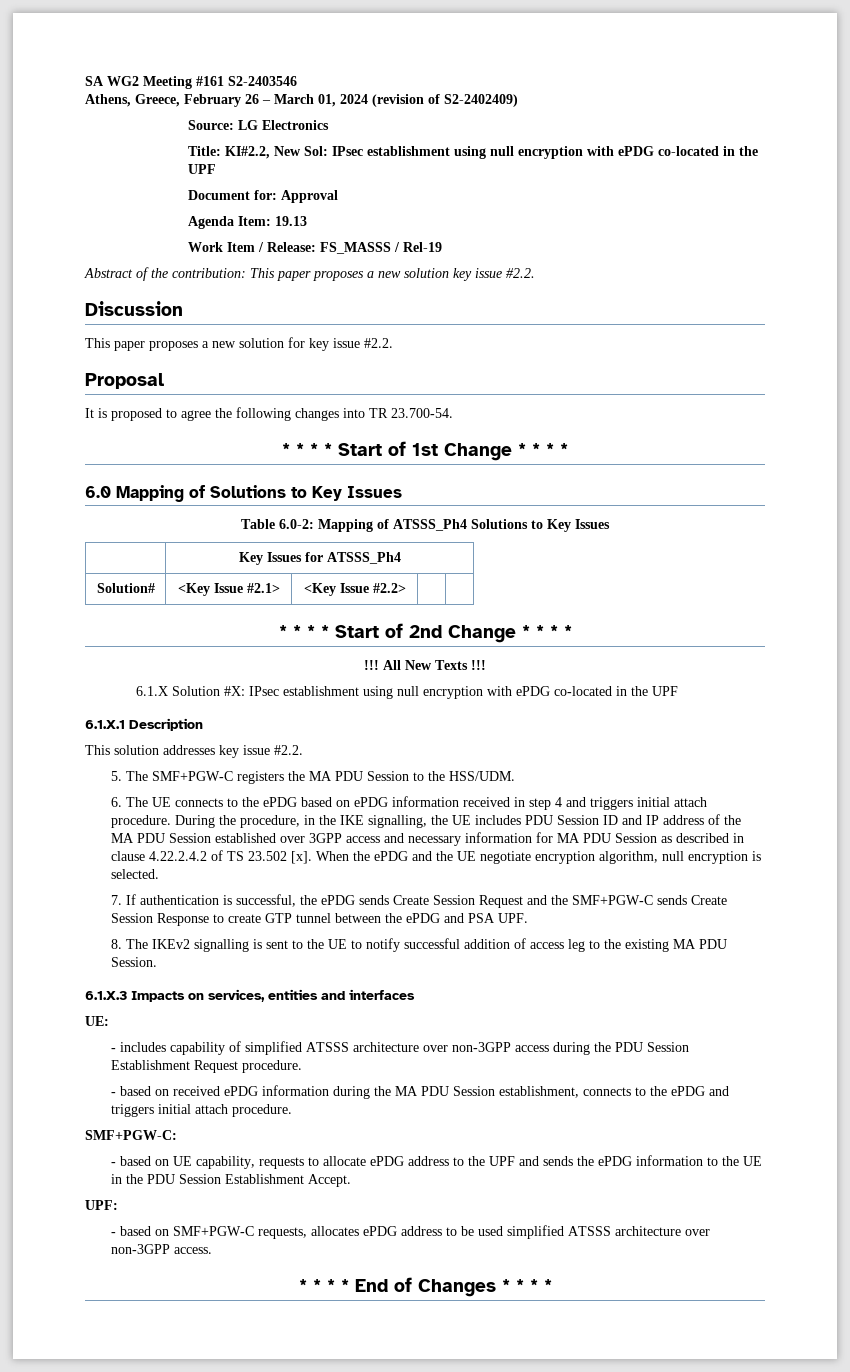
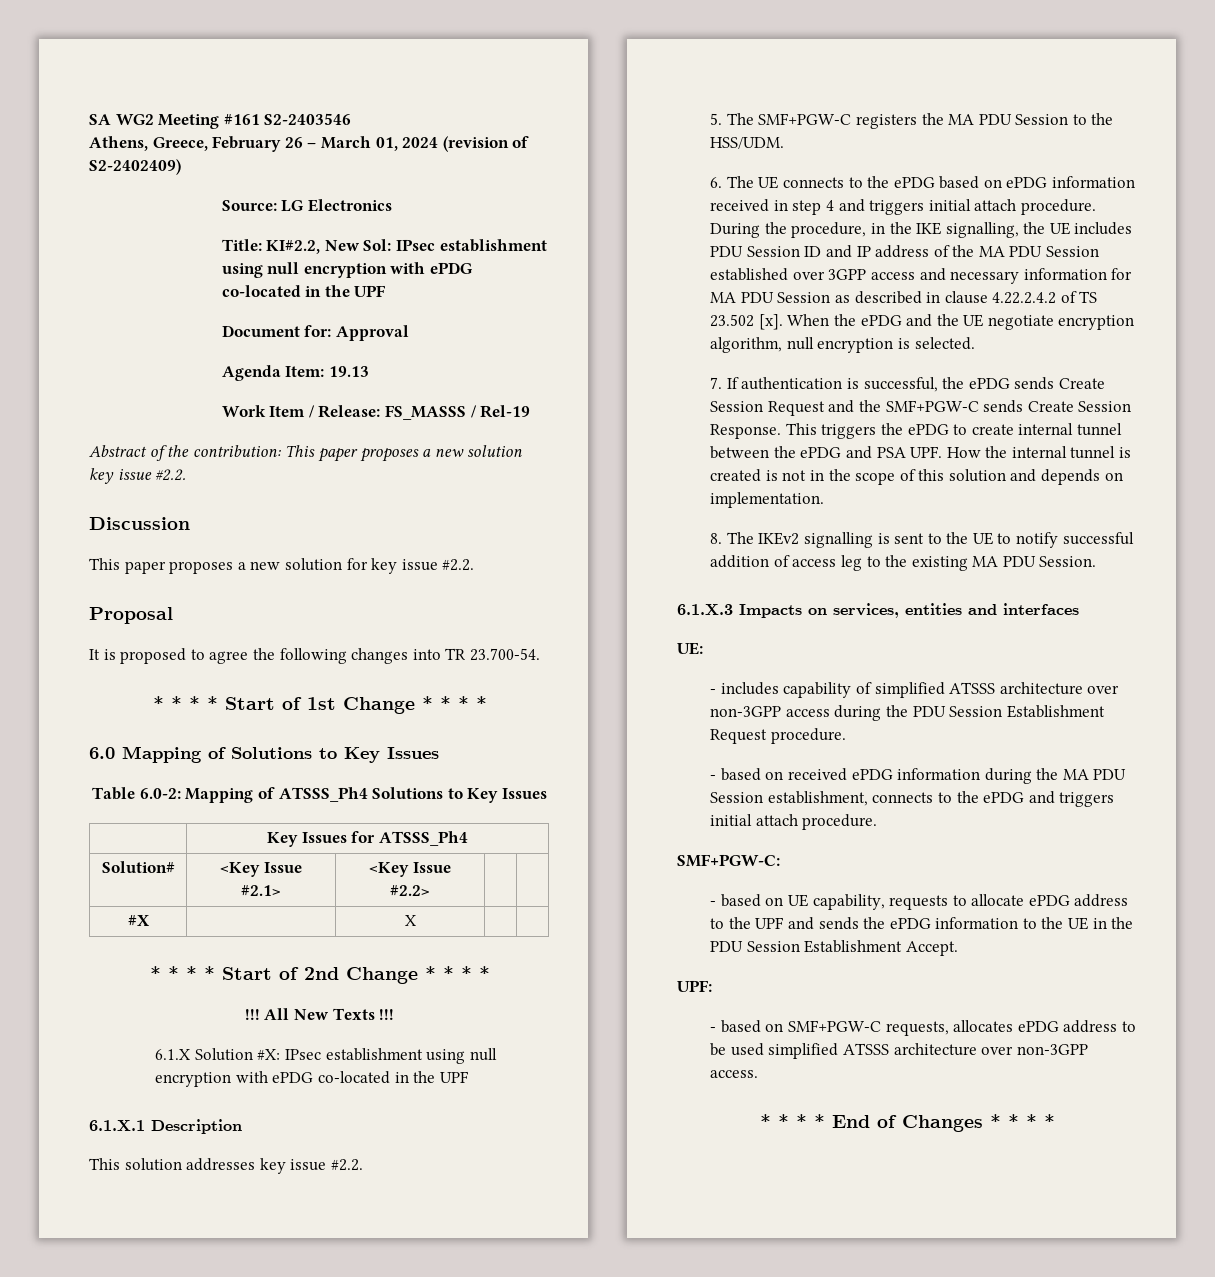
+ #X | | X | |
- 7. If authentication is successful, the ePDG sends Create Session Request and the SMF+PGW-C sends Create Session Response to create GTP tunnel between the ePDG and PSA UPF.
+ 7. If authentication is successful, the ePDG sends Create Session Request and the SMF+PGW-C sends Create Session Response. This triggers the ePDG to create internal tunnel between the ePDG and PSA UPF. How the internal tunnel is created is not in the scope of this solution and depends on implementation.

